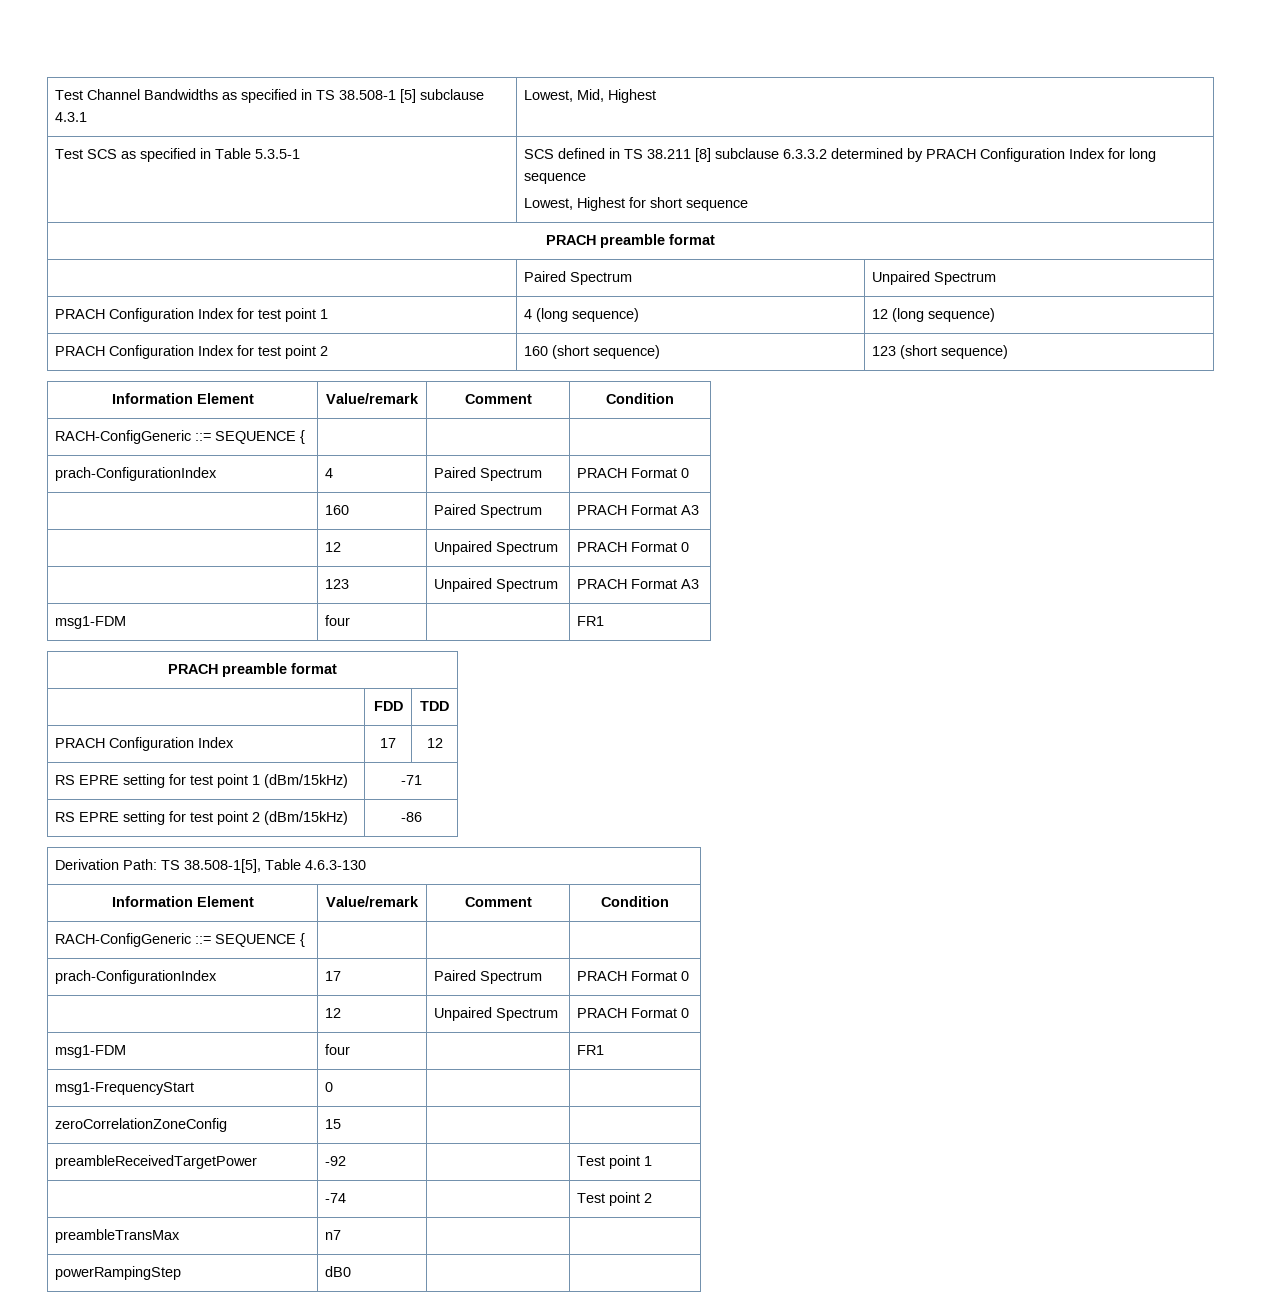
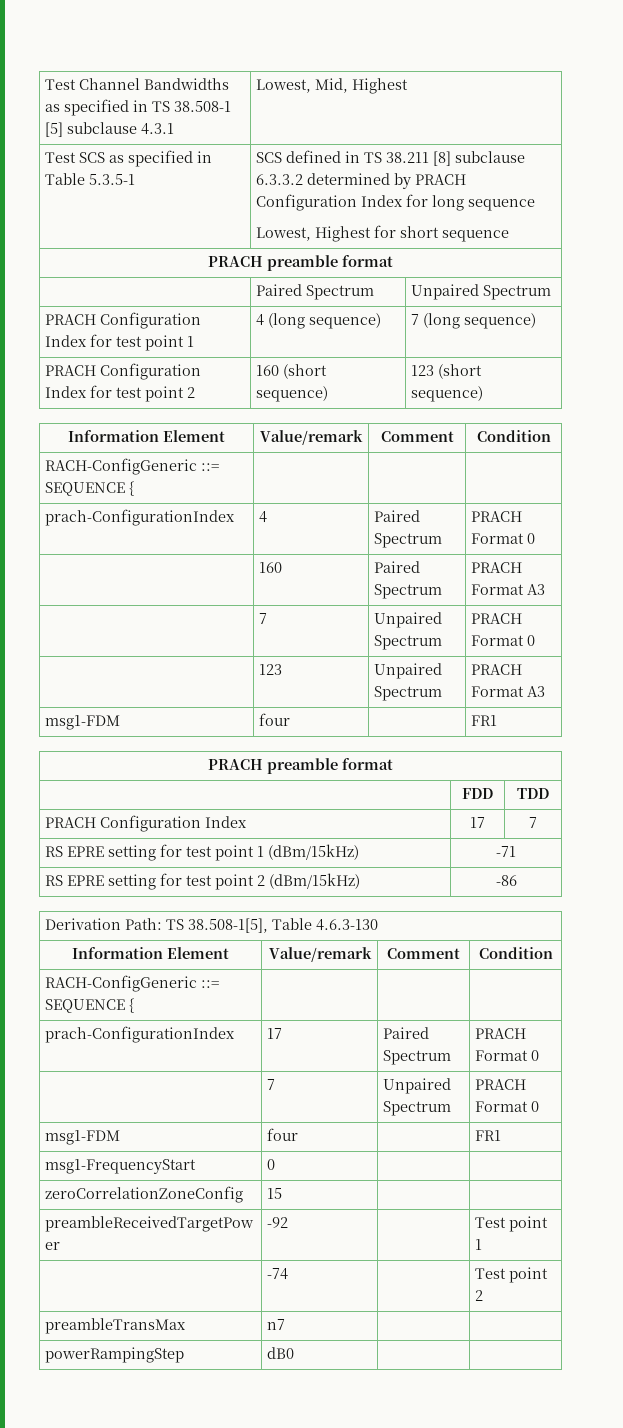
- PRACH Configuration Index for test point 1 | 4 (long sequence) | 12 (long sequence)
+ PRACH Configuration Index for test point 1 | 4 (long sequence) | 7 (long sequence)
  | 160 | Paired Spectrum | PRACH Format A3
- | 12 | Unpaired Spectrum | PRACH Format 0
+ | 7 | Unpaired Spectrum | PRACH Format 0
- PRACH Configuration Index | 17 | 12
+ PRACH Configuration Index | 17 | 7
  prach-ConfigurationIndex | 17 | Paired Spectrum | PRACH Format 0
- | 12 | Unpaired Spectrum | PRACH Format 0
+ | 7 | Unpaired Spectrum | PRACH Format 0

